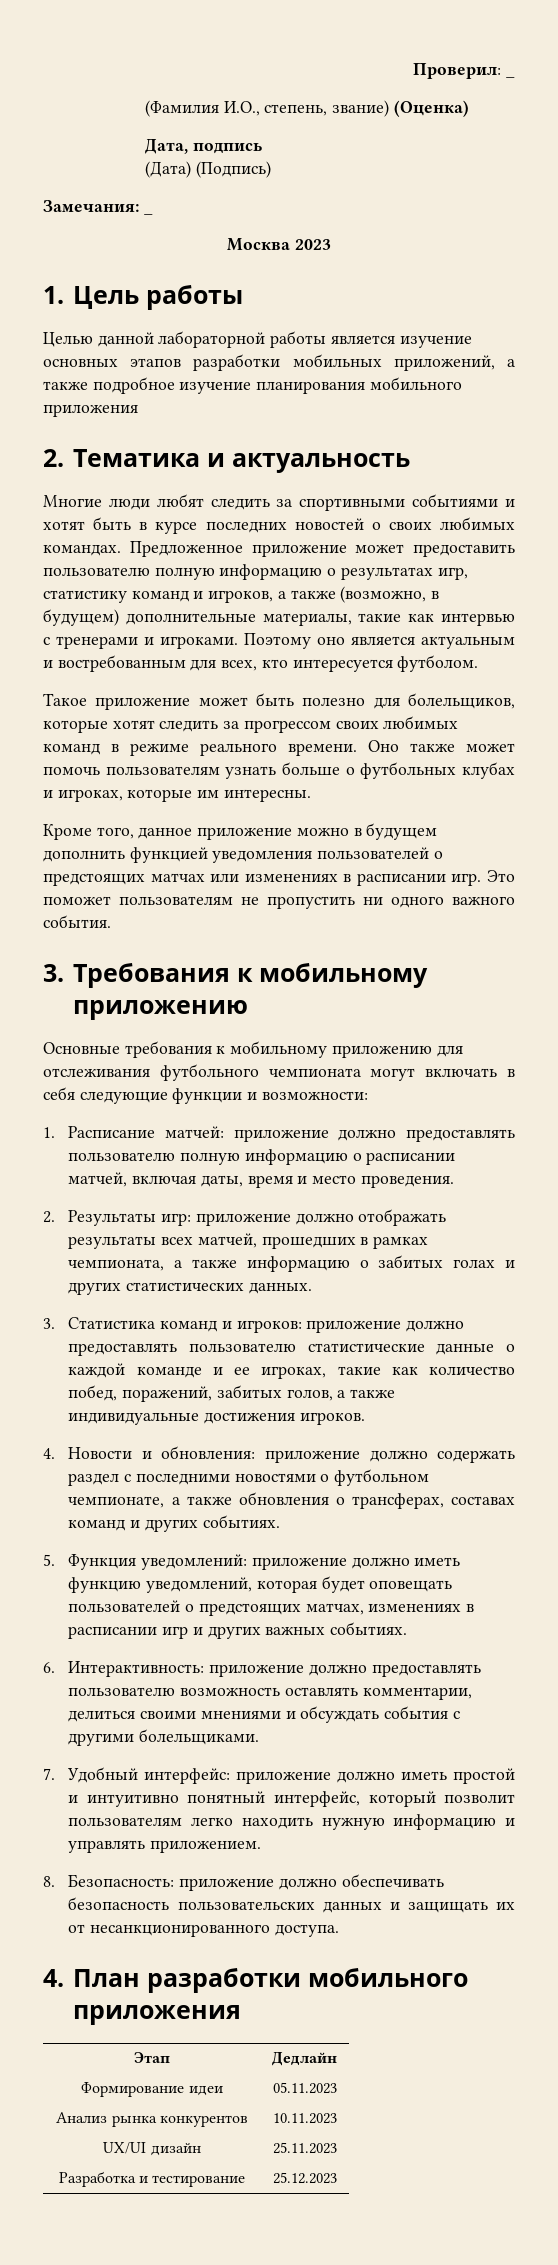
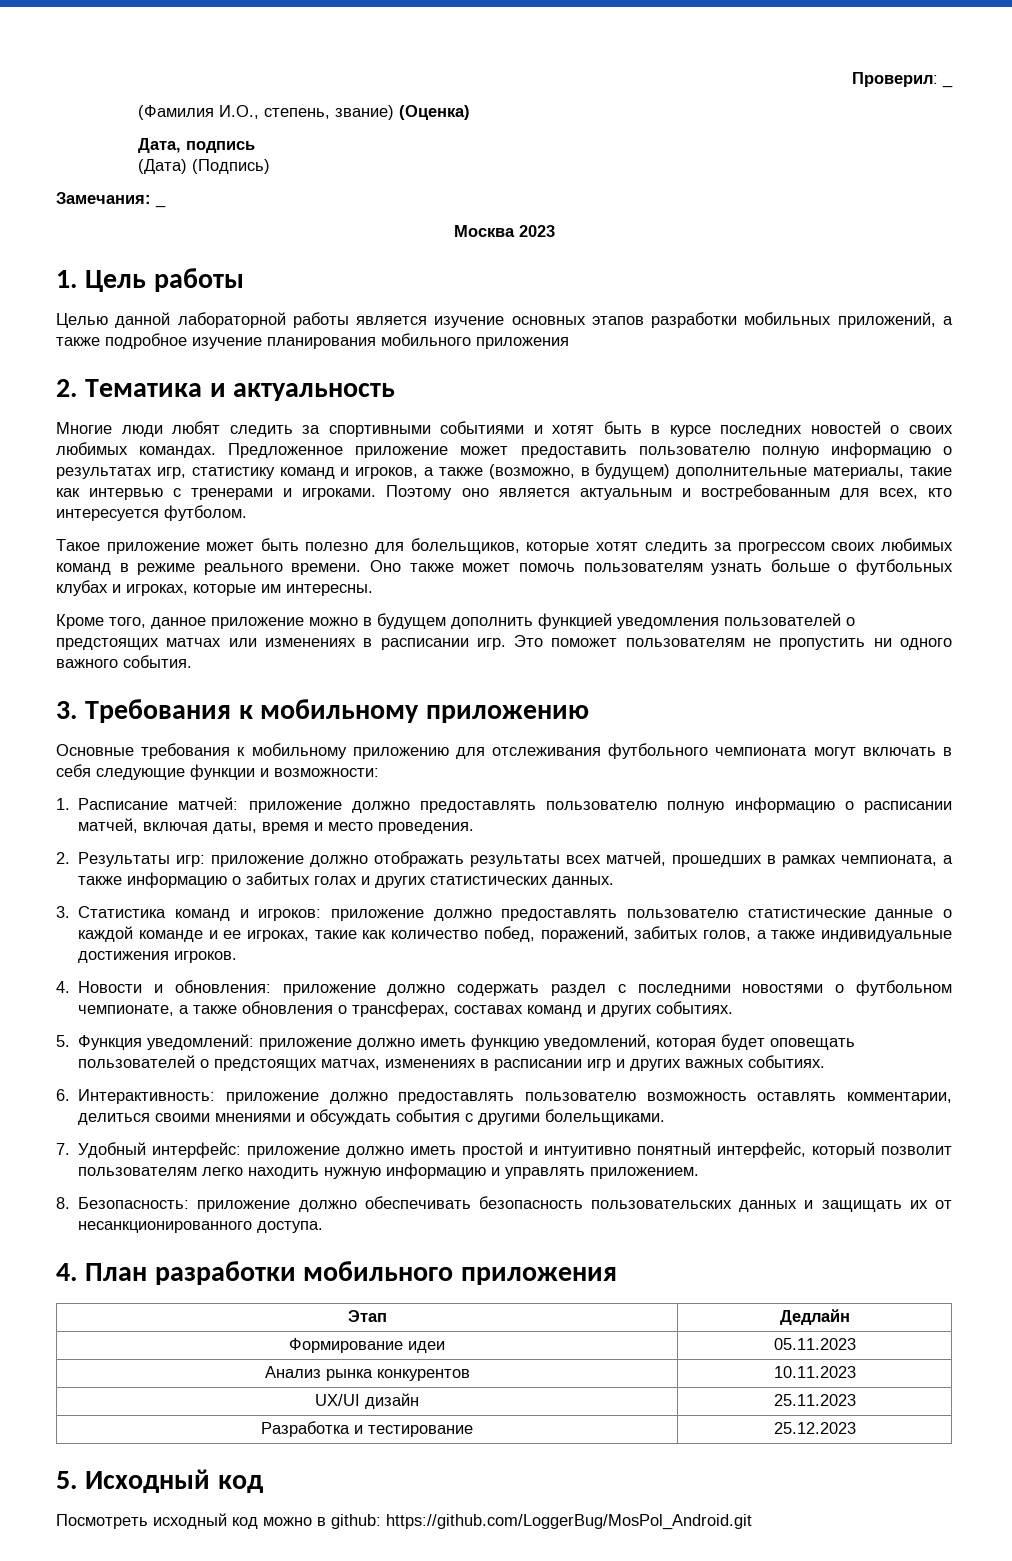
+ 5. Исходный код
+ Посмотреть исходный код можно в github: https://github.com/LoggerBug/MosPol_Android.git

